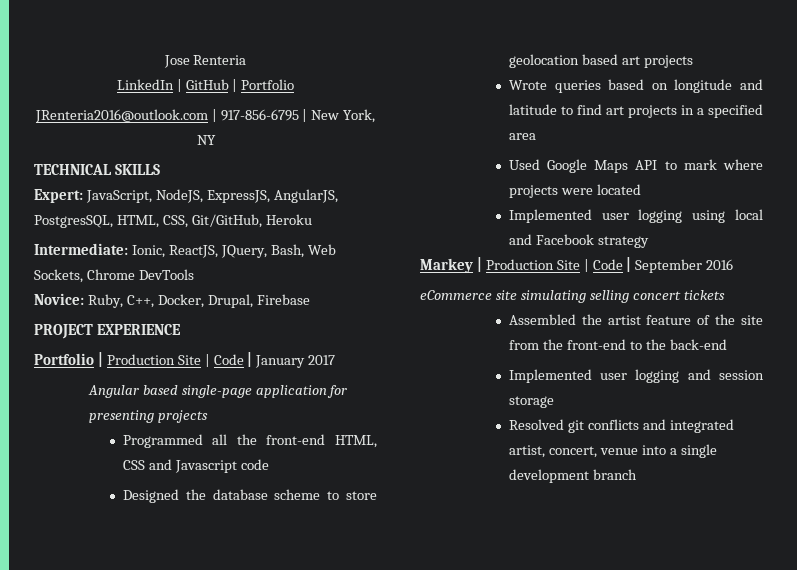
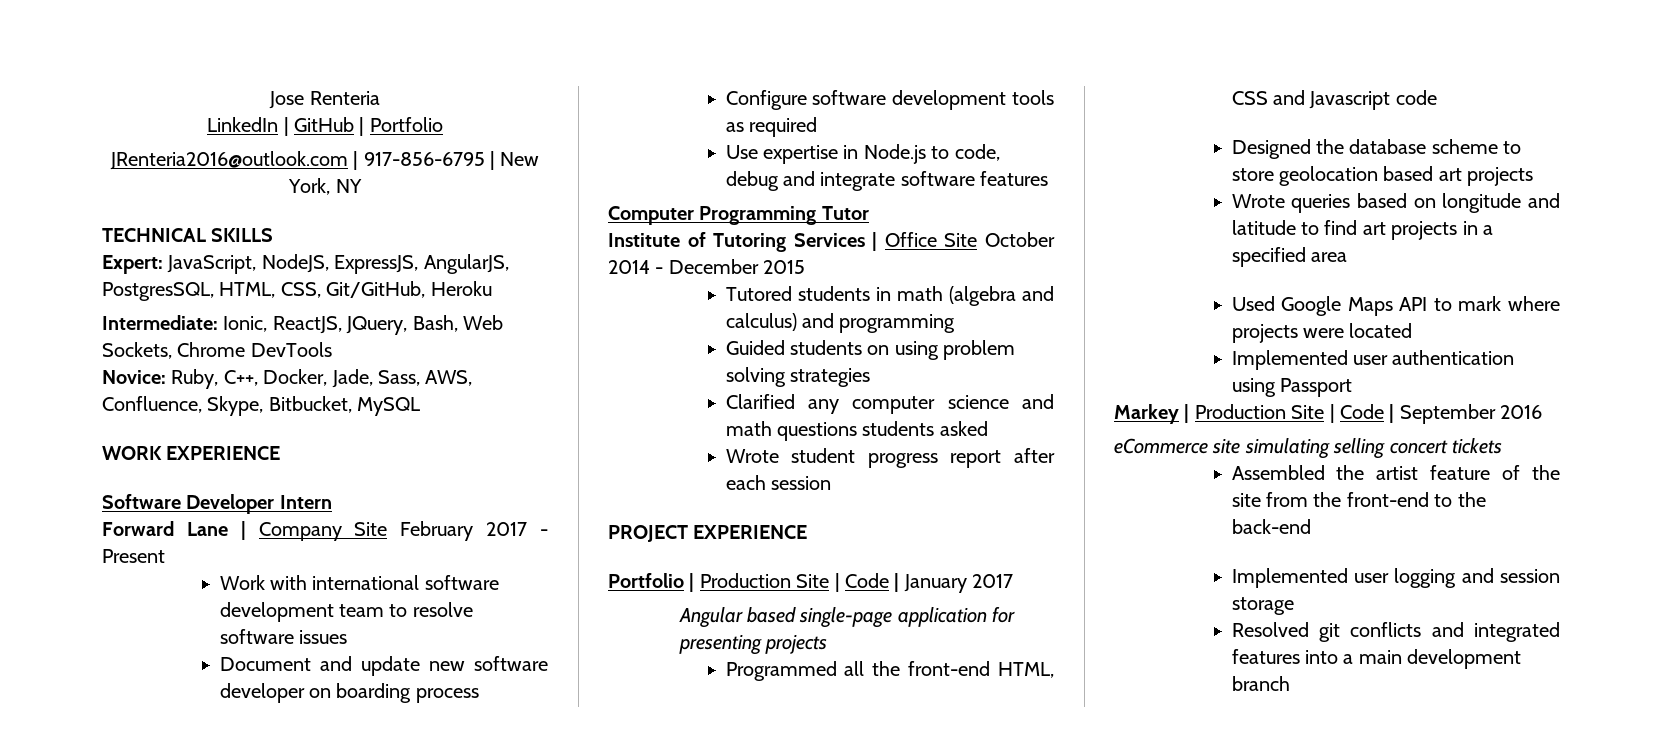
- Novice: Ruby, C++, Docker, Drupal, Firebase
+ Novice: Ruby, C++, Docker, Jade, Sass, AWS, Confluence, Skype, Bitbucket, MySQL
+ WORK EXPERIENCE
+ Software Developer Intern
+ Forward Lane | Company Site February 2017 - Present
+ Work with international software development team to resolve software issues
+ Document and update new software developer on boarding process
+ Configure software development tools as required
+ Use expertise in Node.js to code, debug and integrate software features
+ Computer Programming Tutor
+ Institute of Tutoring Services | Office Site October 2014 - December 2015
+ Tutored students in math (algebra and calculus) and programming
+ Guided students on using problem solving strategies
+ Clarified any computer science and math questions students asked
+ Wrote student progress report after each session
- Implemented user logging using local and Facebook strategy
+ Implemented user authentication using Passport
- Resolved git conflicts and integrated artist, concert, venue into a single development branch
+ Resolved git conflicts and integrated features into a main development branch

